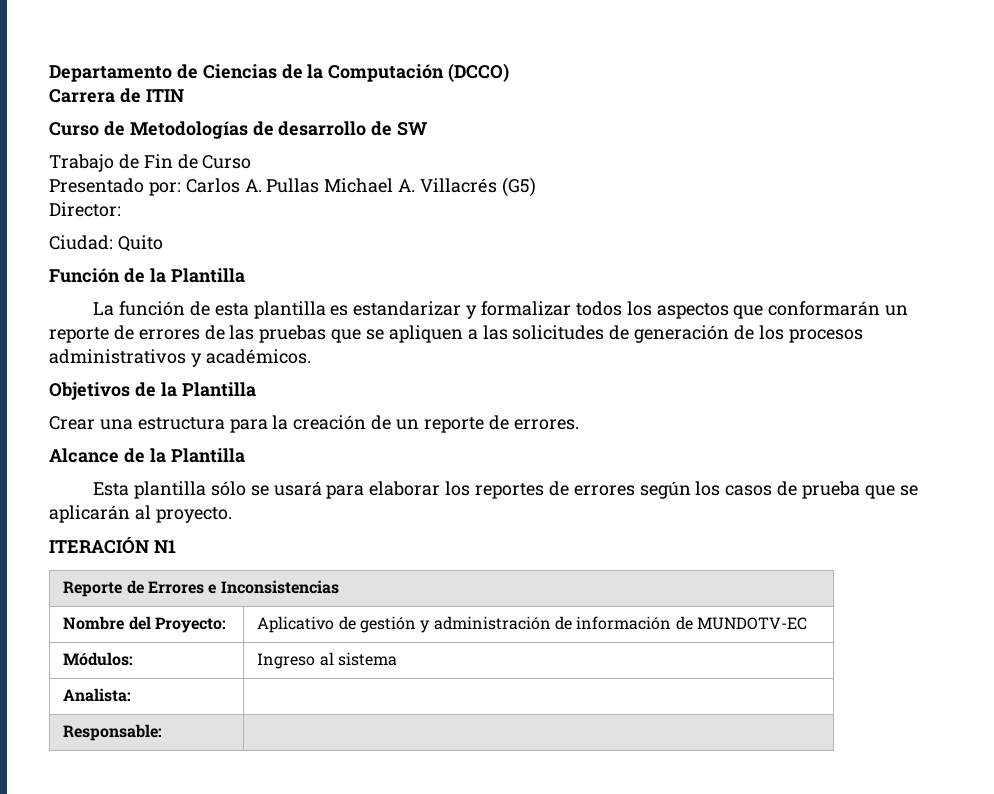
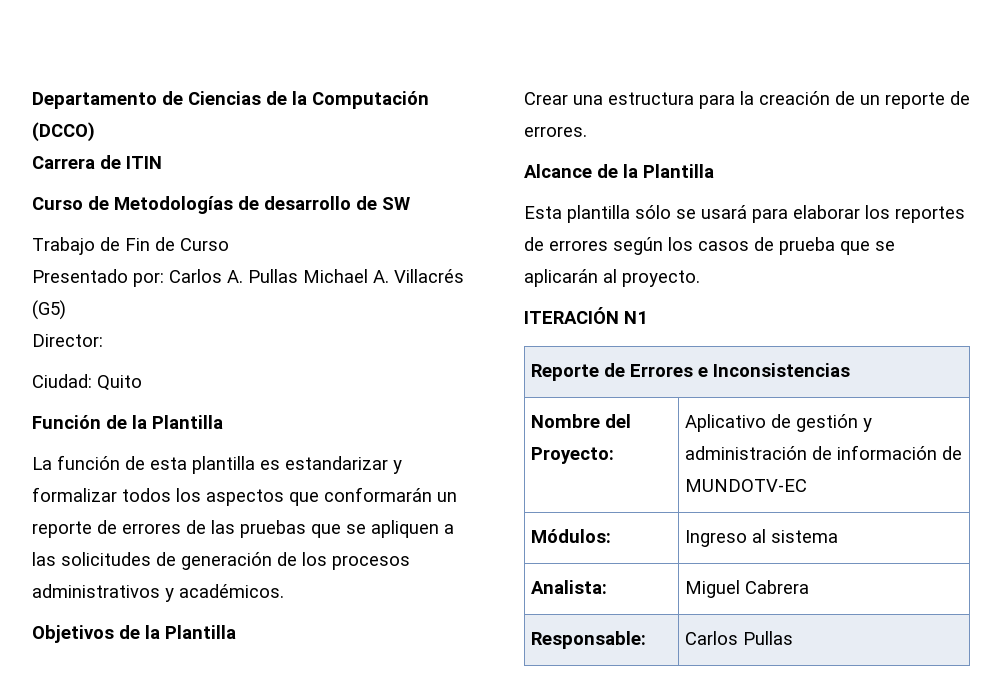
- Analista: |
+ Analista: | Miguel Cabrera
- Responsable: |
+ Responsable: | Carlos Pullas

